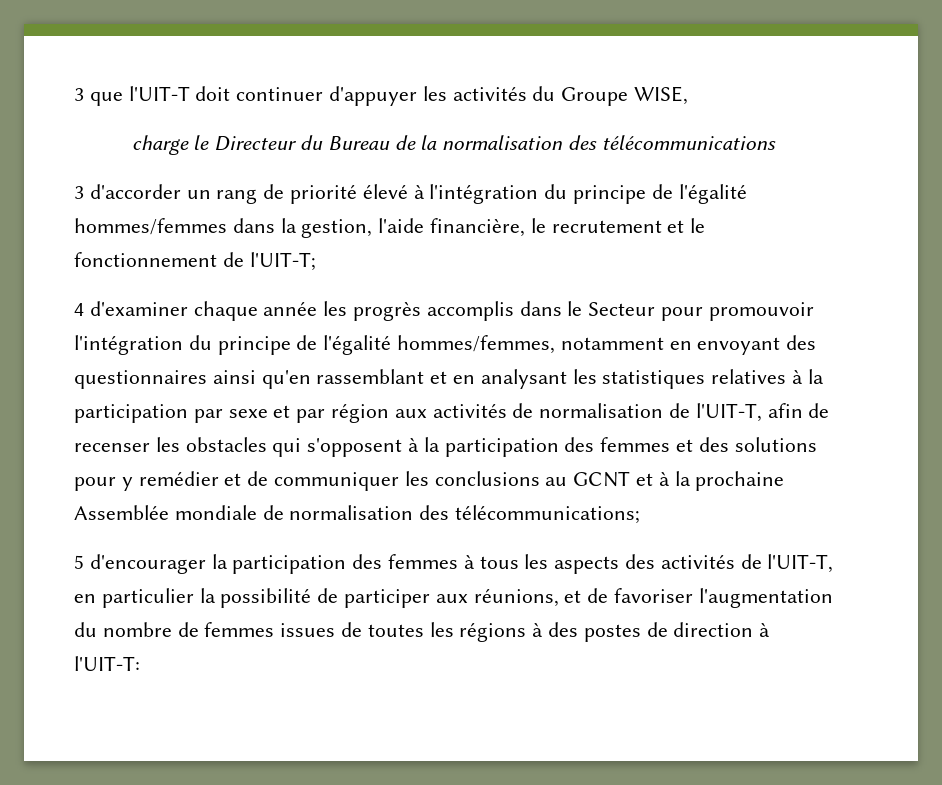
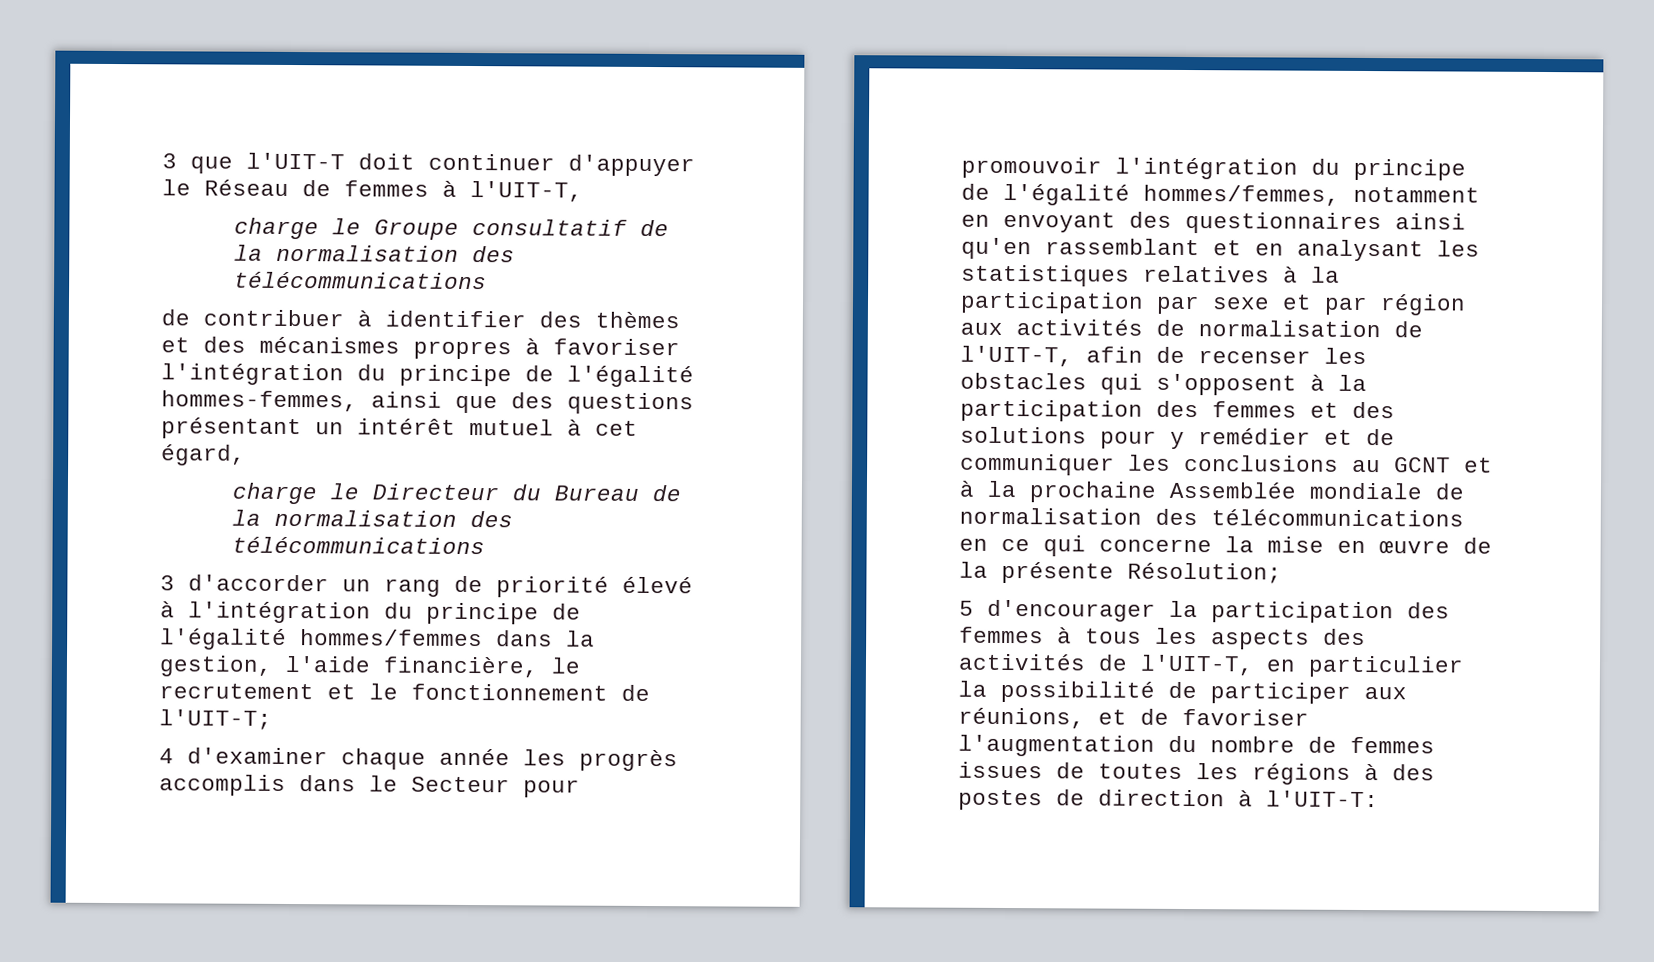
- 3 que l'UIT-T doit continuer d'appuyer les activités du Groupe WISE,
+ 3 que l'UIT-T doit continuer d'appuyer le Réseau de femmes à l'UIT-T,
+ charge le Groupe consultatif de la normalisation des télécommunications
+ de contribuer à identifier des thèmes et des mécanismes propres à favoriser l'intégration du principe de l'égalité hommes-femmes, ainsi que des questions présentant un intérêt mutuel à cet égard,
- 4 d'examiner chaque année les progrès accomplis dans le Secteur pour promouvoir l'intégration du principe de l'égalité hommes/femmes, notamment en envoyant des questionnaires ainsi qu'en rassemblant et en analysant les statistiques relatives à la participation par sexe et par région aux activités de normalisation de l'UIT-T, afin de recenser les obstacles qui s'opposent à la participation des femmes et des solutions pour y remédier et de communiquer les conclusions au GCNT et à la prochaine Assemblée mondiale de normalisation des télécommunications;
+ 4 d'examiner chaque année les progrès accomplis dans le Secteur pour promouvoir l'intégration du principe de l'égalité hommes/femmes, notamment en envoyant des questionnaires ainsi qu'en rassemblant et en analysant les statistiques relatives à la participation par sexe et par région aux activités de normalisation de l'UIT-T, afin de recenser les obstacles qui s'opposent à la participation des femmes et des solutions pour y remédier et de communiquer les conclusions au GCNT et à la prochaine Assemblée mondiale de normalisation des télécommunications en ce qui concerne la mise en œuvre de la présente Résolution;

